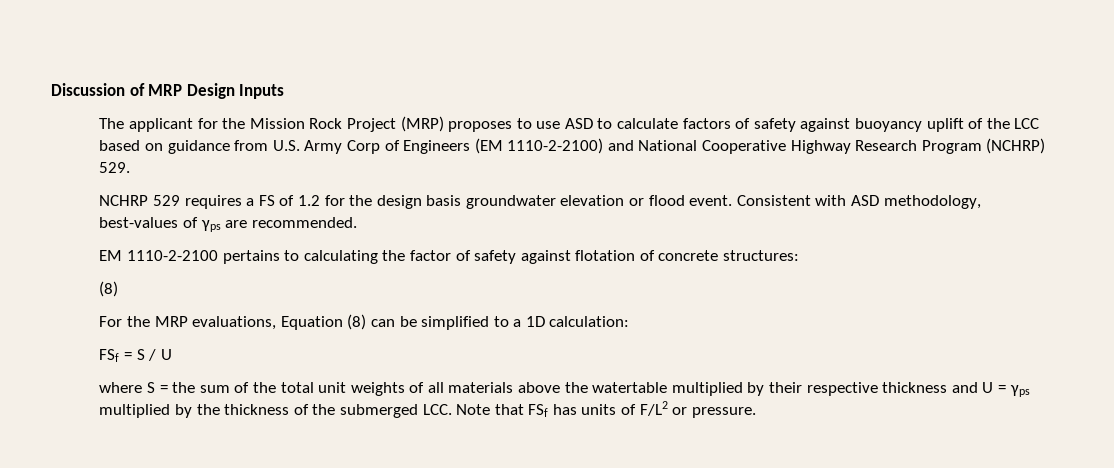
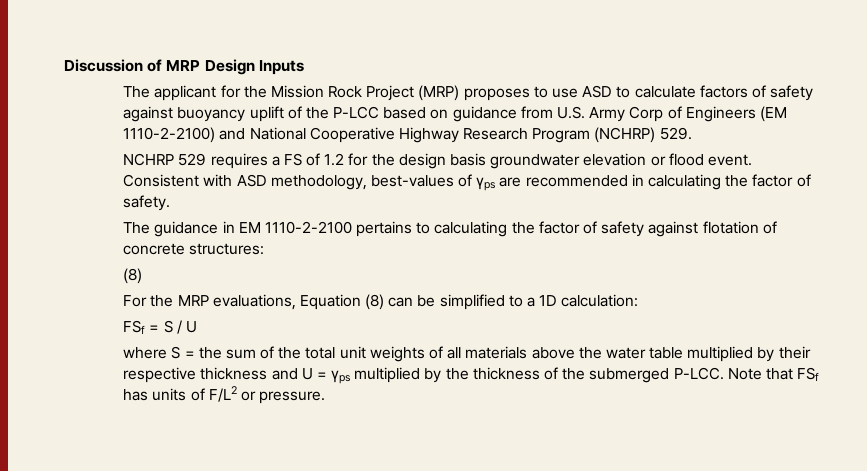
- The applicant for the Mission Rock Project (MRP) proposes to use ASD to calculate factors of safety against buoyancy uplift of the LCC based on guidance from U.S. Army Corp of Engineers (EM 1110-2-2100) and National Cooperative Highway Research Program (NCHRP) 529.
+ The applicant for the Mission Rock Project (MRP) proposes to use ASD to calculate factors of safety against buoyancy uplift of the P-LCC based on guidance from U.S. Army Corp of Engineers (EM 1110-2-2100) and National Cooperative Highway Research Program (NCHRP) 529.
- Consistent with ASD methodology, best-values of γps are recommended.
- EM 1110-2-2100 pertains to calculating the factor of safety against flotation of concrete structures:
+ Consistent with ASD methodology, best-values of γps are recommended in calculating the factor of safety.
+ The guidance in EM 1110-2-2100 pertains to calculating the factor of safety against flotation of concrete structures:
- where S = the sum of the total unit weights of all materials above the watertable multiplied by their respective thickness and U = γps multiplied by the thickness of the submerged LCC. Note that FSf has units of F/L2 or pressure.
+ where S = the sum of the total unit weights of all materials above the water table multiplied by their respective thickness and U = γps multiplied by the thickness of the submerged P-LCC. Note that FSf has units of F/L2 or pressure.

